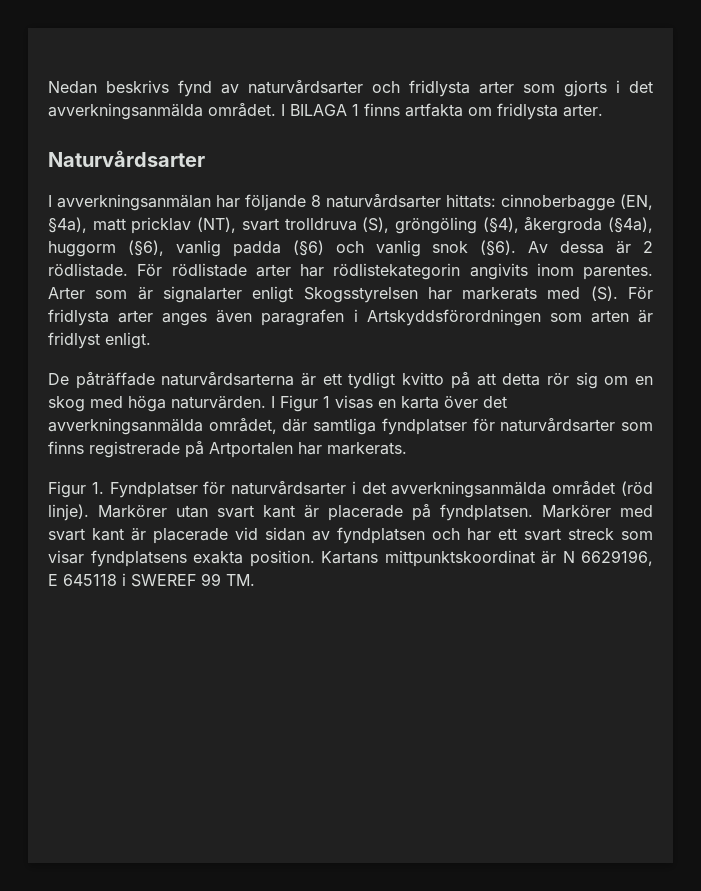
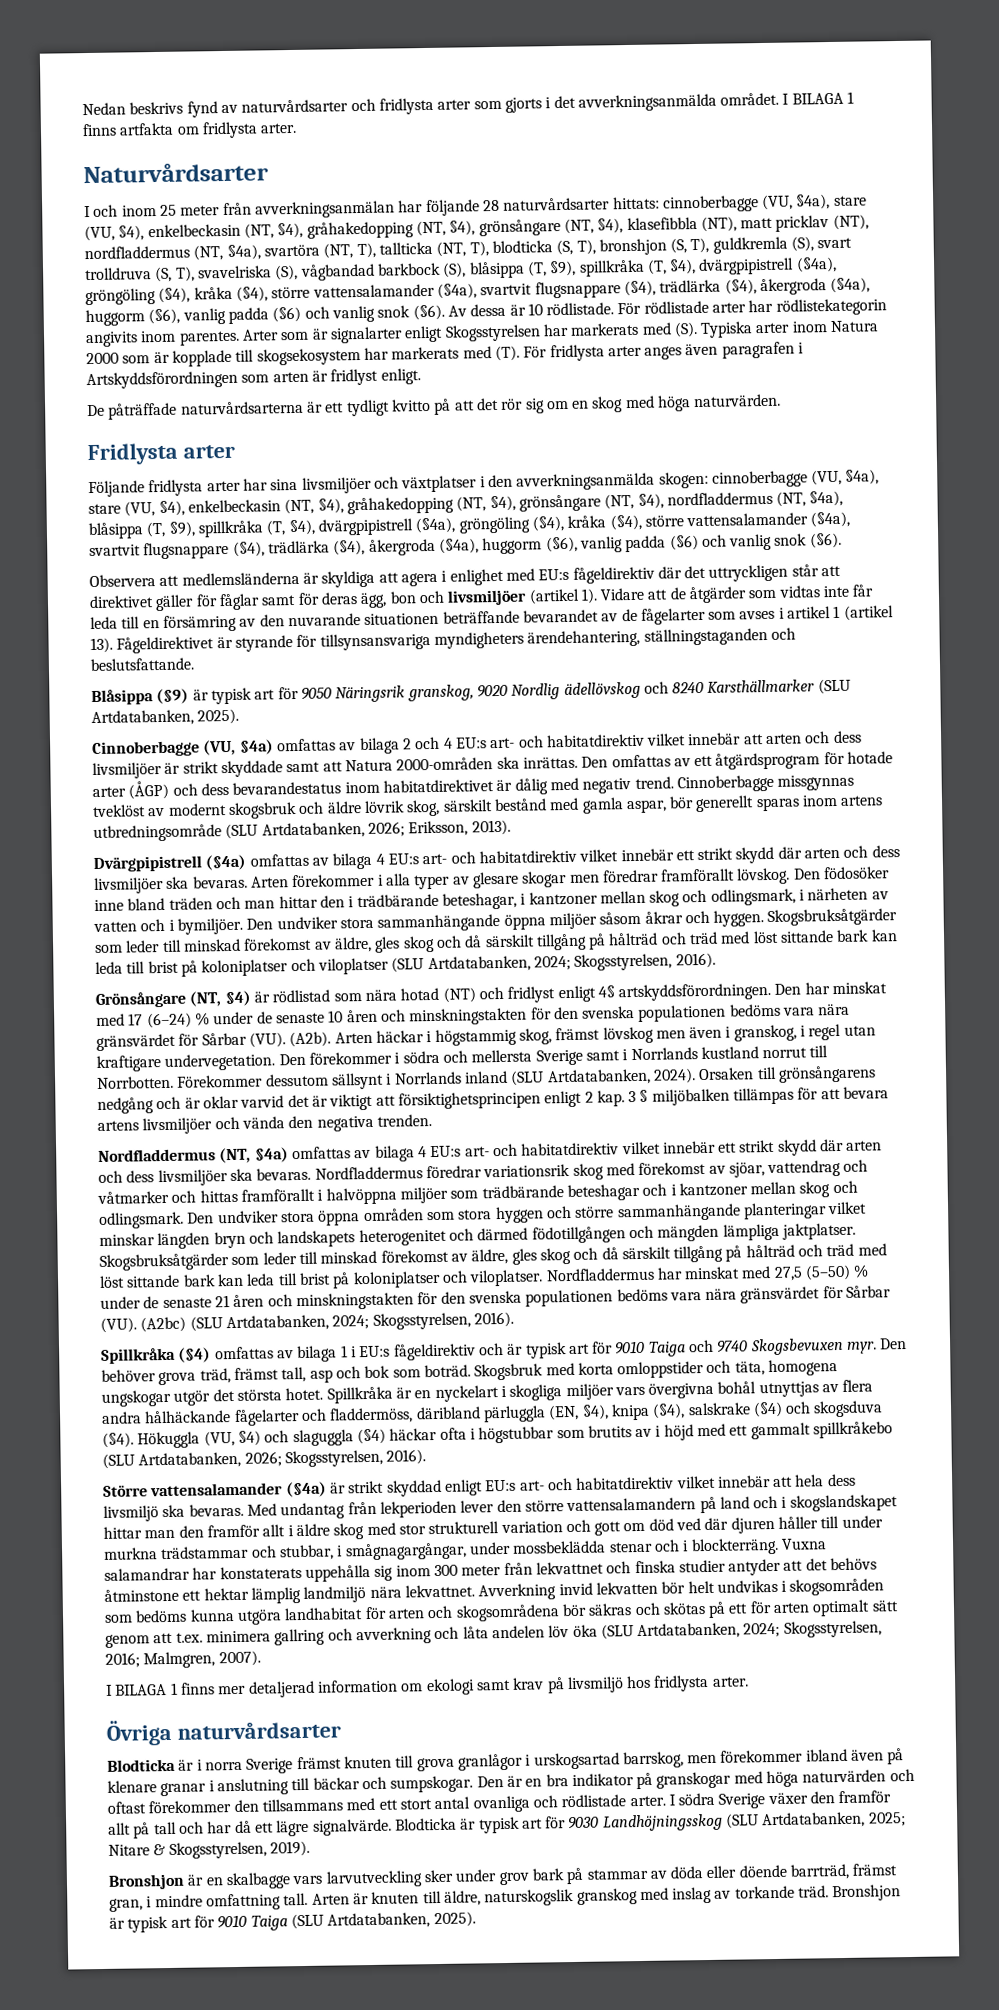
- I avverkningsanmälan har följande 8 naturvårdsarter hittats: cinnoberbagge (EN, §4a), matt pricklav (NT), svart trolldruva (S), gröngöling (§4), åkergroda (§4a), huggorm (§6), vanlig padda (§6) och vanlig snok (§6).
+ I och inom 25 meter från avverkningsanmälan har följande 28 naturvårdsarter hittats: cinnoberbagge (VU, §4a), stare (VU, §4), enkelbeckasin (NT, §4), gråhakedopping (NT, §4), grönsångare (NT, §4), klasefibbla (NT), matt pricklav (NT), nordfladdermus (NT, §4a), svartöra (NT, T), tallticka (NT, T), blodticka (S, T), bronshjon (S, T), guldkremla (S), svart trolldruva (S, T), svavelriska (S), vågbandad barkbock (S), blåsippa (T, §9), spillkråka (T, §4), dvärgpipistrell (§4a), gröngöling (§4), kråka (§4), större vattensalamander (§4a), svartvit flugsnappare (§4), trädlärka (§4), åkergroda (§4a), huggorm (§6), vanlig padda (§6) och vanlig snok (§6).
- Av dessa är 2 rödlistade.
+ Av dessa är 10 rödlistade.
- Arter som är signalarter enligt Skogsstyrelsen har markerats med (S). För fridlysta arter anges även paragrafen i Artskyddsförordningen som arten är fridlyst enligt.
+ Arter som är signalarter enligt Skogsstyrelsen har markerats med (S). Typiska arter inom Natura 2000 som är kopplade till skogsekosystem har markerats med (T). För fridlysta arter anges även paragrafen i Artskyddsförordningen som arten är fridlyst enligt.
- De påträffade naturvårdsarterna är ett tydligt kvitto på att detta rör sig om en skog med höga naturvärden. I Figur 1 visas en karta över det avverkningsanmälda området, där samtliga fyndplatser för naturvårdsarter som finns registrerade på Artportalen har markerats.
- Figur 1. Fyndplatser för naturvårdsarter i det avverkningsanmälda området (röd linje). Markörer utan svart kant är placerade på fyndplatsen. Markörer med svart kant är placerade vid sidan av fyndplatsen och har ett svart streck som visar fyndplatsens exakta position. Kartans mittpunktskoordinat är N 6629196, E 645118 i SWEREF 99 TM.
+ De påträffade naturvårdsarterna är ett tydligt kvitto på att det rör sig om en skog med höga naturvärden.
+ Fridlysta arter
+ Följande fridlysta arter har sina livsmiljöer och växtplatser i den avverkningsanmälda skogen: cinnoberbagge (VU, §4a), stare (VU, §4), enkelbeckasin (NT, §4), gråhakedopping (NT, §4), grönsångare (NT, §4), nordfladdermus (NT, §4a), blåsippa (T, §9), spillkråka (T, §4), dvärgpipistrell (§4a), gröngöling (§4), kråka (§4), större vattensalamander (§4a), svartvit flugsnappare (§4), trädlärka (§4), åkergroda (§4a), huggorm (§6), vanlig padda (§6) och vanlig snok (§6).
+ Observera att medlemsländerna är skyldiga att agera i enlighet med EU:s fågeldirektiv där det uttryckligen står att direktivet gäller för fåglar samt för deras ägg, bon och livsmiljöer (artikel 1). Vidare att de åtgärder som vidtas inte får leda till en försämring av den nuvarande situationen beträffande bevarandet av de fågelarter som avses i artikel 1 (artikel 13). Fågeldirektivet är styrande för tillsynsansvariga myndigheters ärendehantering, ställningstaganden och beslutsfattande.
+ Blåsippa (§9) är typisk art för 9050 Näringsrik granskog, 9020 Nordlig ädellövskog och 8240 Karsthällmarker (SLU Artdatabanken, 2025).
+ Cinnoberbagge (VU, §4a) omfattas av bilaga 2 och 4 EU:s art- och habitatdirektiv vilket innebär att arten och dess livsmiljöer är strikt skyddade samt att Natura 2000-områden ska inrättas. Den omfattas av ett åtgärdsprogram för hotade arter (ÅGP) och dess bevarandestatus inom habitatdirektivet är dålig med negativ trend. Cinnoberbagge missgynnas tveklöst av modernt skogsbruk och äldre lövrik skog, särskilt bestånd med gamla aspar, bör generellt sparas inom artens utbredningsområde (SLU Artdatabanken, 2026; Eriksson, 2013).
+ Dvärgpipistrell (§4a) omfattas av bilaga 4 EU:s art- och habitatdirektiv vilket innebär ett strikt skydd där arten och dess livsmiljöer ska bevaras. Arten förekommer i alla typer av glesare skogar men föredrar framförallt lövskog. Den födosöker inne bland träden och man hittar den i trädbärande beteshagar, i kantzoner mellan skog och odlingsmark, i närheten av vatten och i bymiljöer. Den undviker stora sammanhängande öppna miljöer såsom åkrar och hyggen. Skogsbruksåtgärder som leder till minskad förekomst av äldre, gles skog och då särskilt tillgång på hålträd och träd med löst sittande bark kan leda till brist på koloniplatser och viloplatser (SLU Artdatabanken, 2024; Skogsstyrelsen, 2016).
+ Grönsångare (NT, §4) är rödlistad som nära hotad (NT) och fridlyst enligt 4§ artskyddsförordningen. Den har minskat med 17 (6–24) % under de senaste 10 åren och minskningstakten för den svenska populationen bedöms vara nära gränsvärdet för Sårbar (VU). (A2b). Arten häckar i högstammig skog, främst lövskog men även i granskog, i regel utan kraftigare undervegetation. Den förekommer i södra och mellersta Sverige samt i Norrlands kustland norrut till Norrbotten. Förekommer dessutom sällsynt i Norrlands inland (SLU Artdatabanken, 2024). Orsaken till grönsångarens nedgång och är oklar varvid det är viktigt att försiktighetsprincipen enligt 2 kap. 3 § miljöbalken tillämpas för att bevara artens livsmiljöer och vända den negativa trenden.
+ Nordfladdermus (NT, §4a) omfattas av bilaga 4 EU:s art- och habitatdirektiv vilket innebär ett strikt skydd där arten och dess livsmiljöer ska bevaras. Nordfladdermus föredrar variationsrik skog med förekomst av sjöar, vattendrag och våtmarker och hittas framförallt i halvöppna miljöer som trädbärande beteshagar och i kantzoner mellan skog och odlingsmark. Den undviker stora öppna områden som stora hyggen och större sammanhängande planteringar vilket minskar längden bryn och landskapets heterogenitet och därmed födotillgången och mängden lämpliga jaktplatser. Skogsbruksåtgärder som leder till minskad förekomst av äldre, gles skog och då särskilt tillgång på hålträd och träd med löst sittande bark kan leda till brist på koloniplatser och viloplatser. Nordfladdermus har minskat med 27,5 (5–50) % under de senaste 21 åren och minskningstakten för den svenska populationen bedöms vara nära gränsvärdet för Sårbar (VU). (A2bc) (SLU Artdatabanken, 2024; Skogsstyrelsen, 2016).
+ Spillkråka (§4) omfattas av bilaga 1 i EU:s fågeldirektiv och är typisk art för 9010 Taiga och 9740 Skogsbevuxen myr. Den behöver grova träd, främst tall, asp och bok som boträd. Skogsbruk med korta omloppstider och täta, homogena ungskogar utgör det största hotet. Spillkråka är en nyckelart i skogliga miljöer vars övergivna bohål utnyttjas av flera andra hålhäckande fågelarter och fladdermöss, däribland pärluggla (EN, §4), knipa (§4), salskrake (§4) och skogsduva (§4). Hökuggla (VU, §4) och slaguggla (§4) häckar ofta i högstubbar som brutits av i höjd med ett gammalt spillkråkebo (SLU Artdatabanken, 2026; Skogsstyrelsen, 2016).
+ Större vattensalamander (§4a) är strikt skyddad enligt EU:s art- och habitatdirektiv vilket innebär att hela dess livsmiljö ska bevaras. Med undantag från lekperioden lever den större vattensalamandern på land och i skogslandskapet hittar man den framför allt i äldre skog med stor strukturell variation och gott om död ved där djuren håller till under murkna trädstammar och stubbar, i smågnagargångar, under mossbeklädda stenar och i blockterräng. Vuxna salamandrar har konstaterats uppehålla sig inom 300 meter från lekvattnet och finska studier antyder att det behövs åtminstone ett hektar lämplig landmiljö nära lekvattnet. Avverkning invid lekvatten bör helt undvikas i skogsområden som bedöms kunna utgöra landhabitat för arten och skogsområdena bör säkras och skötas på ett för arten optimalt sätt genom att t.ex. minimera gallring och avverkning och låta andelen löv öka (SLU Artdatabanken, 2024; Skogsstyrelsen, 2016; Malmgren, 2007).
+ I BILAGA 1 finns mer detaljerad information om ekologi samt krav på livsmiljö hos fridlysta arter.
+ Övriga naturvårdsarter
+ Blodticka är i norra Sverige främst knuten till grova granlågor i urskogsartad barrskog, men förekommer ibland även på klenare granar i anslutning till bäckar och sumpskogar. Den är en bra indikator på granskogar med höga naturvärden och oftast förekommer den tillsammans med ett stort antal ovanliga och rödlistade arter. I södra Sverige växer den framför allt på tall och har då ett lägre signalvärde. Blodticka är typisk art för 9030 Landhöjningsskog (SLU Artdatabanken, 2025; Nitare & Skogsstyrelsen, 2019).
+ Bronshjon är en skalbagge vars larvutveckling sker under grov bark på stammar av döda eller döende barrträd, främst gran, i mindre omfattning tall. Arten är knuten till äldre, naturskogslik granskog med inslag av torkande träd. Bronshjon är typisk art för 9010 Taiga (SLU Artdatabanken, 2025).

